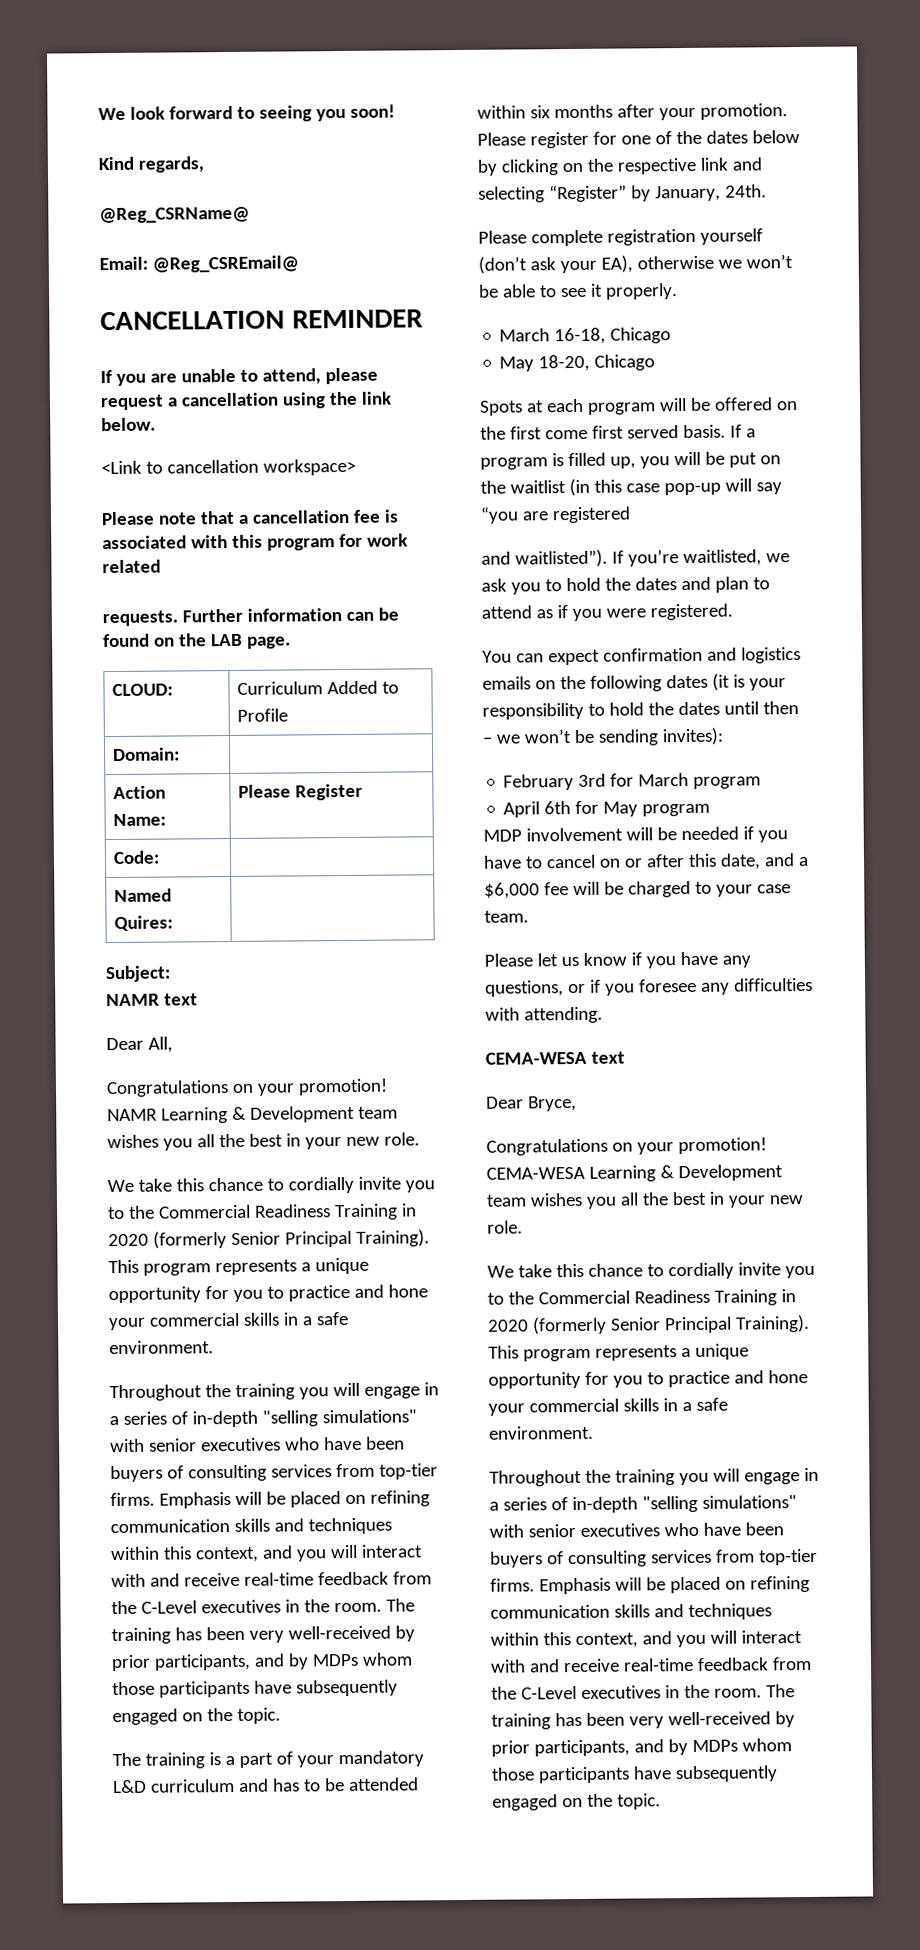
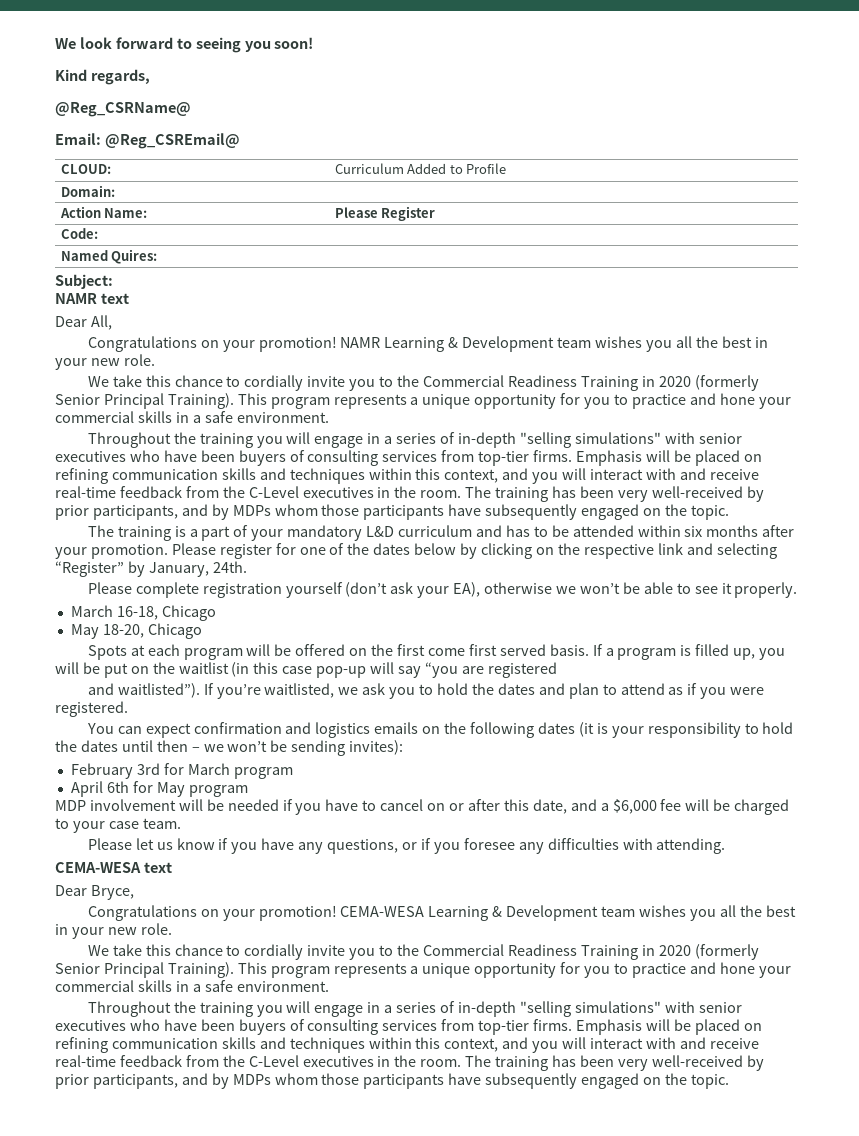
- CANCELLATION REMINDER
- If you are unable to attend, please request a cancellation using the link below.
- <Link to cancellation workspace>
- Please note that a cancellation fee is associated with this program for work related
- requests. Further information can be found on the LAB page.

